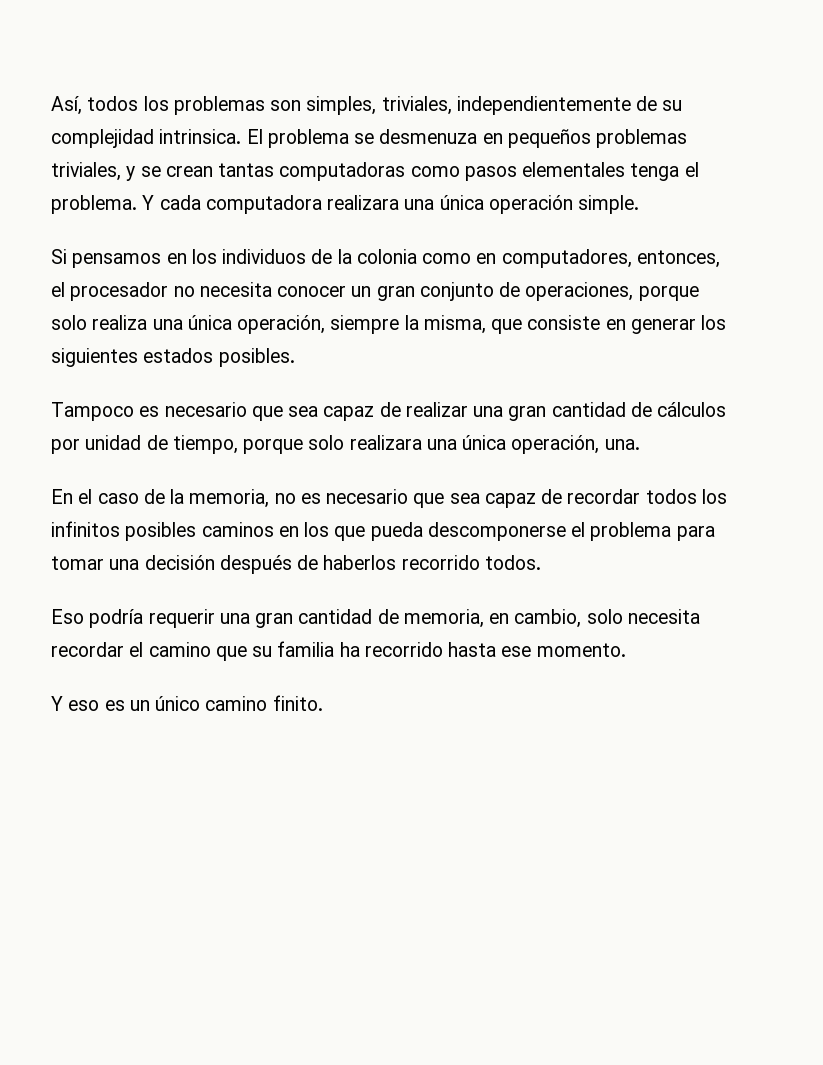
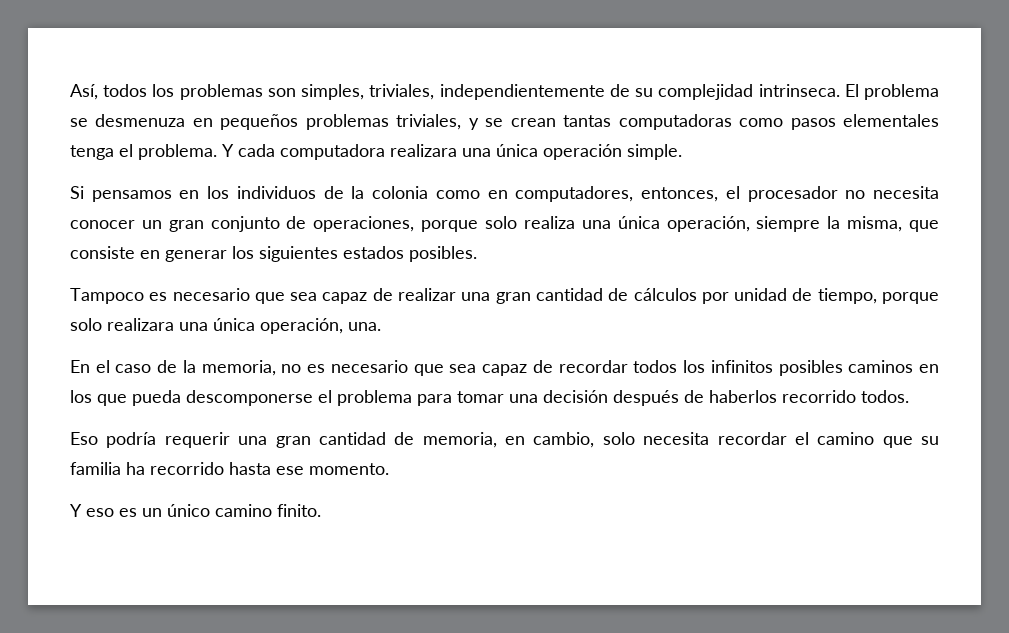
- Así, todos los problemas son simples, triviales, independientemente de su complejidad intrinsica.
+ Así, todos los problemas son simples, triviales, independientemente de su complejidad intrinseca.

